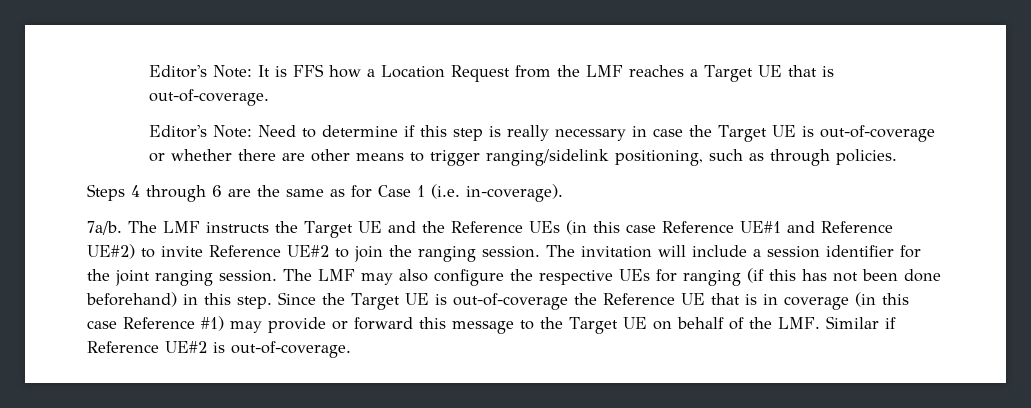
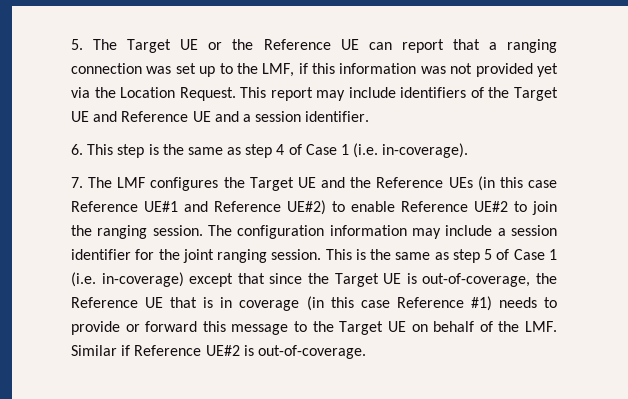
- Editor's Note: It is FFS how a Location Request from the LMF reaches a Target UE that is out-of-coverage.
- Editor's Note: Need to determine if this step is really necessary in case the Target UE is out-of-coverage or whether there are other means to trigger ranging/sidelink positioning, such as through policies.
- Steps 4 through 6 are the same as for Case 1 (i.e. in-coverage).
+ 5. The Target UE or the Reference UE can report that a ranging connection was set up to the LMF, if this information was not provided yet via the Location Request. This report may include identifiers of the Target UE and Reference UE and a session identifier.
+ 6. This step is the same as step 4 of Case 1 (i.e. in-coverage).
- 7a/b. The LMF instructs the Target UE and the Reference UEs (in this case Reference UE#1 and Reference UE#2) to invite Reference UE#2 to join the ranging session.
+ 7. The LMF configures the Target UE and the Reference UEs (in this case Reference UE#1 and Reference UE#2) to enable Reference UE#2 to join the ranging session.
- The invitation will include a session identifier for the joint ranging session.
+ The configuration information may include a session identifier for the joint ranging session.
- The LMF may also configure the respective UEs for ranging (if this has not been done beforehand) in this step. Since the Target UE is out-of-coverage the Reference UE that is in coverage (in this case Reference #1) may provide or forward this message to the Target UE on behalf of the LMF. Similar if Reference UE#2 is out-of-coverage.
+ This is the same as step 5 of Case 1 (i.e. in-coverage) except that since the Target UE is out-of-coverage, the Reference UE that is in coverage (in this case Reference #1) needs to provide or forward this message to the Target UE on behalf of the LMF. Similar if Reference UE#2 is out-of-coverage.

